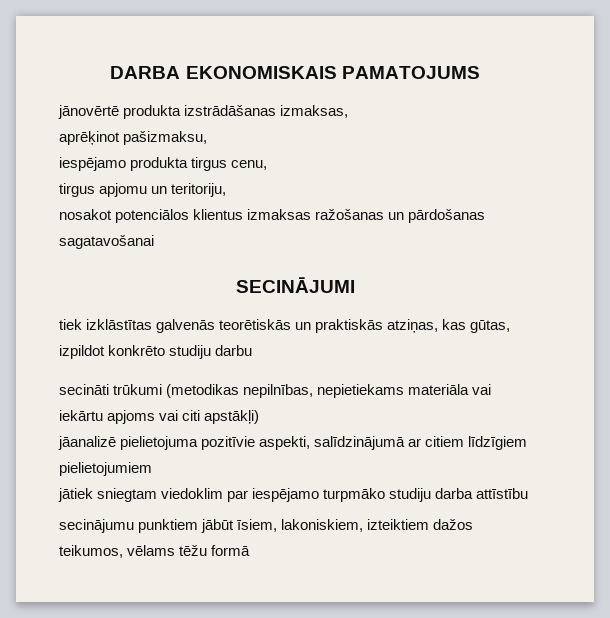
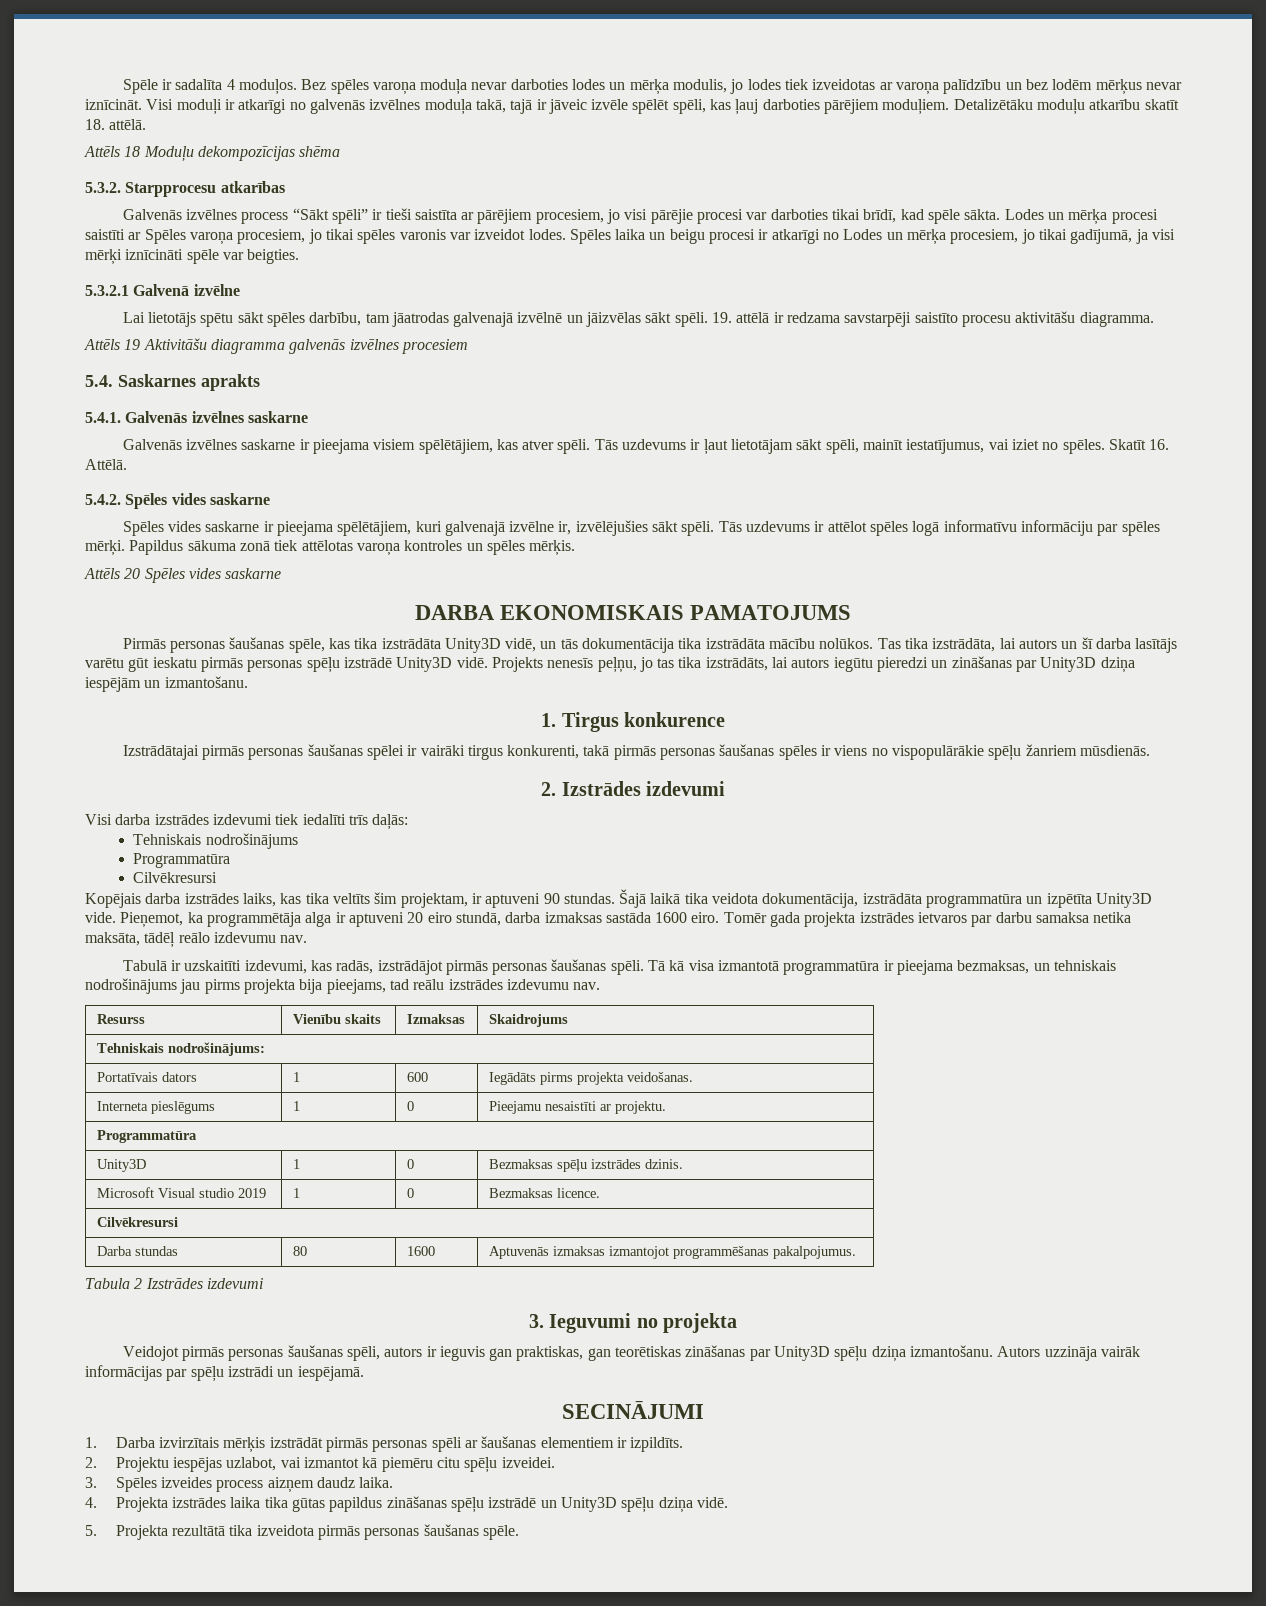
+ Spēle ir sadalīta 4 moduļos. Bez spēles varoņa moduļa nevar darboties lodes un mērķa modulis, jo lodes tiek izveidotas ar varoņa palīdzību un bez lodēm mērķus nevar iznīcināt. Visi moduļi ir atkarīgi no galvenās izvēlnes moduļa takā, tajā ir jāveic izvēle spēlēt spēli, kas ļauj darboties pārējiem moduļiem. Detalizētāku moduļu atkarību skatīt 18. attēlā.
+ Attēls 18 Moduļu dekompozīcijas shēma
+ 5.3.2. Starpprocesu atkarības
+ Galvenās izvēlnes process “Sākt spēli” ir tieši saistīta ar pārējiem procesiem, jo visi pārējie procesi var darboties tikai brīdī, kad spēle sākta. Lodes un mērķa procesi saistīti ar Spēles varoņa procesiem, jo tikai spēles varonis var izveidot lodes. Spēles laika un beigu procesi ir atkarīgi no Lodes un mērķa procesiem, jo tikai gadījumā, ja visi mērķi iznīcināti spēle var beigties.
+ 5.3.2.1 Galvenā izvēlne
+ Lai lietotājs spētu sākt spēles darbību, tam jāatrodas galvenajā izvēlnē un jāizvēlas sākt spēli. 19. attēlā ir redzama savstarpēji saistīto procesu aktivitāšu diagramma.
+ Attēls 19 Aktivitāšu diagramma galvenās izvēlnes procesiem
+ 5.4. Saskarnes aprakts
+ 5.4.1. Galvenās izvēlnes saskarne
+ Galvenās izvēlnes saskarne ir pieejama visiem spēlētājiem, kas atver spēli. Tās uzdevums ir ļaut lietotājam sākt spēli, mainīt iestatījumus, vai iziet no spēles. Skatīt 16. Attēlā.
+ 5.4.2. Spēles vides saskarne
+ Spēles vides saskarne ir pieejama spēlētājiem, kuri galvenajā izvēlne ir, izvēlējušies sākt spēli. Tās uzdevums ir attēlot spēles logā informatīvu informāciju par spēles mērķi. Papildus sākuma zonā tiek attēlotas varoņa kontroles un spēles mērķis.
+ Attēls 20 Spēles vides saskarne
  DARBA EKONOMISKAIS PAMATOJUMS
- jānovērtē produkta izstrādāšanas izmaksas,
- aprēķinot pašizmaksu,
- iespējamo produkta tirgus cenu,
- tirgus apjomu un teritoriju,
- nosakot potenciālos klientus izmaksas ražošanas un pārdošanas sagatavošanai
+ Pirmās personas šaušanas spēle, kas tika izstrādāta Unity3D vidē, un tās dokumentācija tika izstrādāta mācību nolūkos. Tas tika izstrādāta, lai autors un šī darba lasītājs varētu gūt ieskatu pirmās personas spēļu izstrādē Unity3D vidē. Projekts nenesīs peļņu, jo tas tika izstrādāts, lai autors iegūtu pieredzi un zināšanas par Unity3D dziņa iespējām un izmantošanu.
+ 1. Tirgus konkurence
+ Izstrādātajai pirmās personas šaušanas spēlei ir vairāki tirgus konkurenti, takā pirmās personas šaušanas spēles ir viens no vispopulārākie spēļu žanriem mūsdienās.
+ 2. Izstrādes izdevumi
+ Visi darba izstrādes izdevumi tiek iedalīti trīs daļās:
+ Tehniskais nodrošinājums
+ Programmatūra
+ Cilvēkresursi
+ Kopējais darba izstrādes laiks, kas tika veltīts šim projektam, ir aptuveni 90 stundas. Šajā laikā tika veidota dokumentācija, izstrādāta programmatūra un izpētīta Unity3D vide. Pieņemot, ka programmētāja alga ir aptuveni 20 eiro stundā, darba izmaksas sastāda 1600 eiro. Tomēr gada projekta izstrādes ietvaros par darbu samaksa netika maksāta, tādēļ reālo izdevumu nav.
+ Tabulā ir uzskaitīti izdevumi, kas radās, izstrādājot pirmās personas šaušanas spēli. Tā kā visa izmantotā programmatūra ir pieejama bezmaksas, un tehniskais nodrošinājums jau pirms projekta bija pieejams, tad reālu izstrādes izdevumu nav.
+ Resurss | Vienību skaits | Izmaksas | Skaidrojums
+ Tehniskais nodrošinājums:
+ Portatīvais dators | 1 | 600 | Iegādāts pirms projekta veidošanas.
+ Interneta pieslēgums | 1 | 0 | Pieejamu nesaistīti ar projektu.
+ Programmatūra
+ Unity3D | 1 | 0 | Bezmaksas spēļu izstrādes dzinis.
+ Microsoft Visual studio 2019 | 1 | 0 | Bezmaksas licence.
+ Cilvēkresursi
+ Darba stundas | 80 | 1600 | Aptuvenās izmaksas izmantojot programmēšanas pakalpojumus.
+ Tabula 2 Izstrādes izdevumi
+ 3. Ieguvumi no projekta
+ Veidojot pirmās personas šaušanas spēli, autors ir ieguvis gan praktiskas, gan teorētiskas zināšanas par Unity3D spēļu dziņa izmantošanu. Autors uzzināja vairāk informācijas par spēļu izstrādi un iespējamā.
  SECINĀJUMI
- tiek izklāstītas galvenās teorētiskās un praktiskās atziņas, kas gūtas, izpildot konkrēto studiju darbu
- secināti trūkumi (metodikas nepilnības, nepietiekams materiāla vai iekārtu apjoms vai citi apstākļi)
- jāanalizē pielietojuma pozitīvie aspekti, salīdzinājumā ar citiem līdzīgiem pielietojumiem
- jātiek sniegtam viedoklim par iespējamo turpmāko studiju darba attīstību
- secinājumu punktiem jābūt īsiem, lakoniskiem, izteiktiem dažos teikumos, vēlams tēžu formā
+ 1. Darba izvirzītais mērķis izstrādāt pirmās personas spēli ar šaušanas elementiem ir izpildīts.
+ 2. Projektu iespējas uzlabot, vai izmantot kā piemēru citu spēļu izveidei.
+ 3. Spēles izveides process aizņem daudz laika.
+ 4. Projekta izstrādes laika tika gūtas papildus zināšanas spēļu izstrādē un Unity3D spēļu dziņa vidē.
+ 5. Projekta rezultātā tika izveidota pirmās personas šaušanas spēle.

